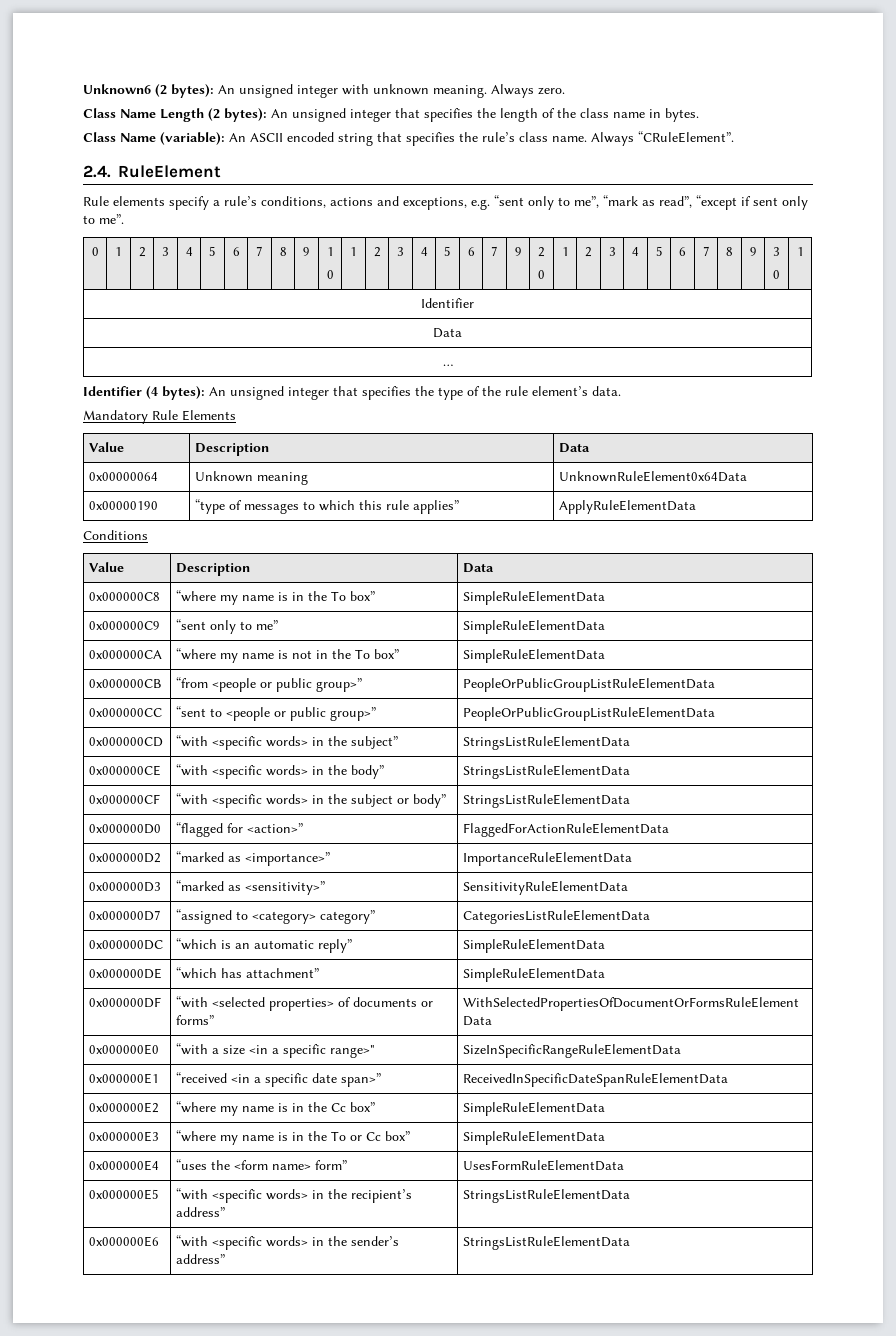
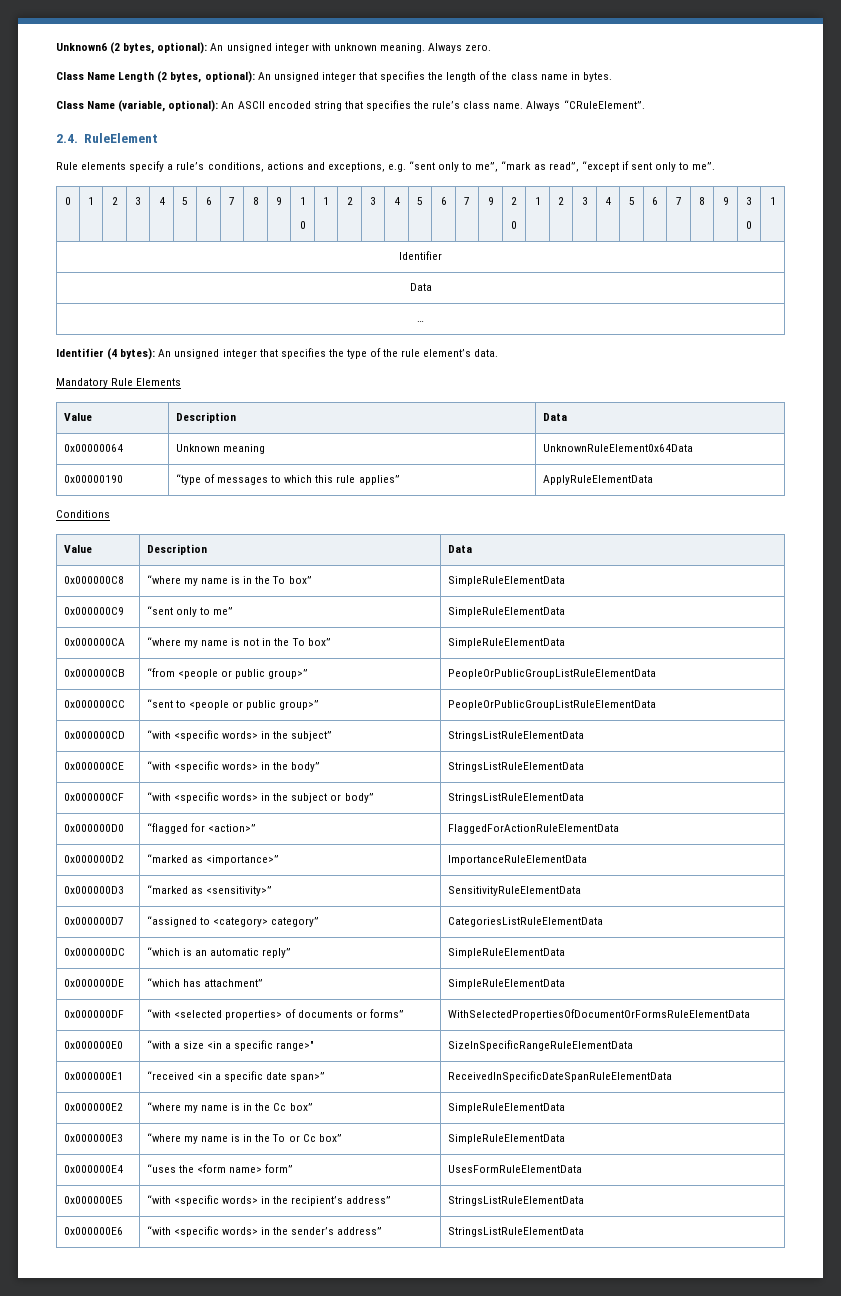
- Unknown6 (2 bytes): An unsigned integer with unknown meaning.
+ Unknown6 (2 bytes, optional): An unsigned integer with unknown meaning.
- Class Name Length (2 bytes): An unsigned integer that specifies the length of the class name in bytes.
+ Class Name Length (2 bytes, optional): An unsigned integer that specifies the length of the class name in bytes.
- Class Name (variable): An ASCII encoded string that specifies the rule’s class name.
+ Class Name (variable, optional): An ASCII encoded string that specifies the rule’s class name.

